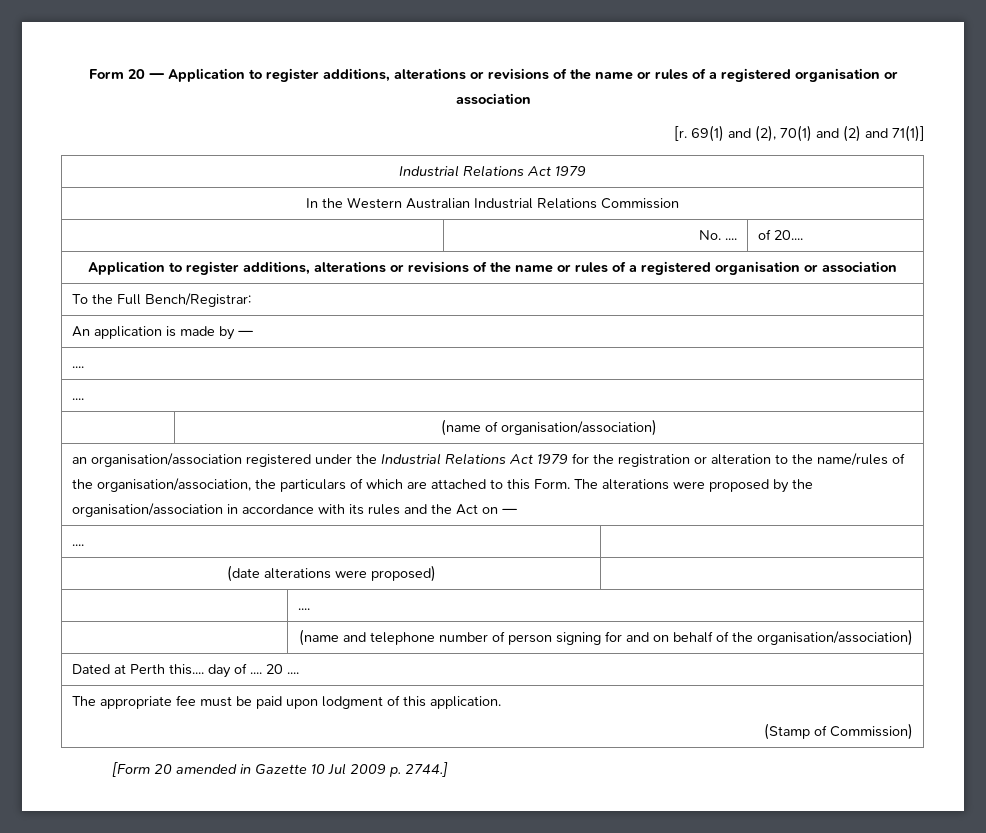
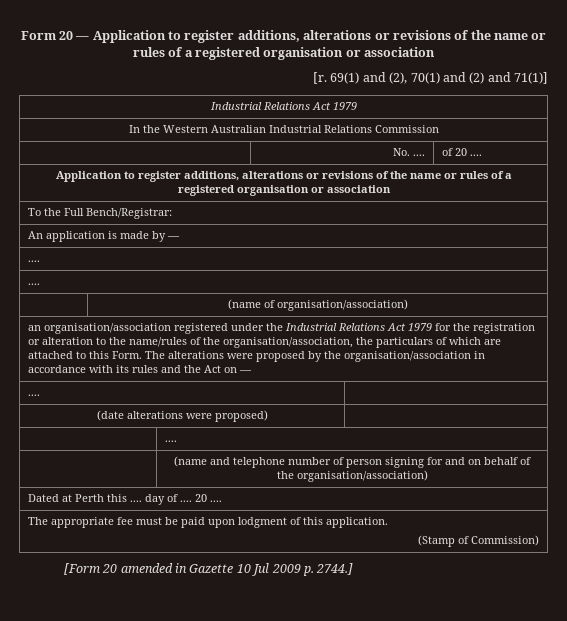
- | No. .... | of 20....
+ | No. .... | of 20 ....
- Dated at Perth this.... day of .... 20 ....
+ Dated at Perth this .... day of .... 20 ....

